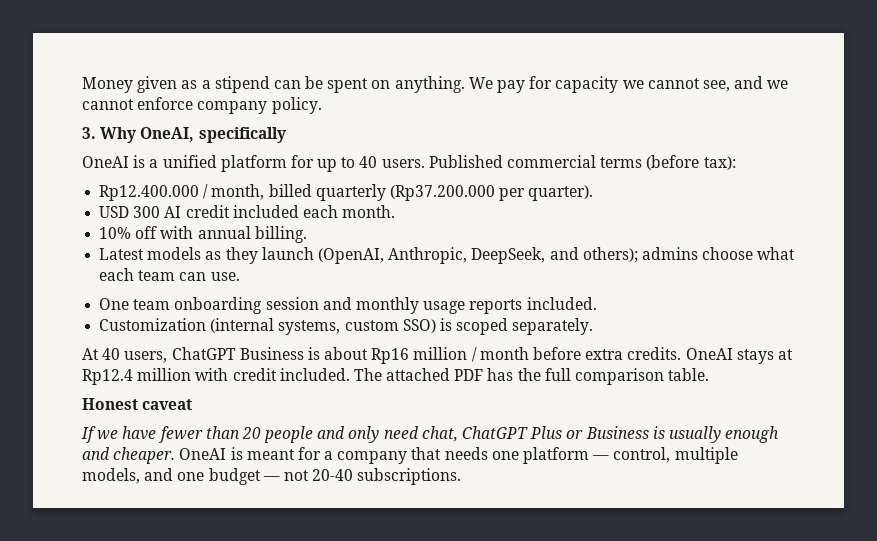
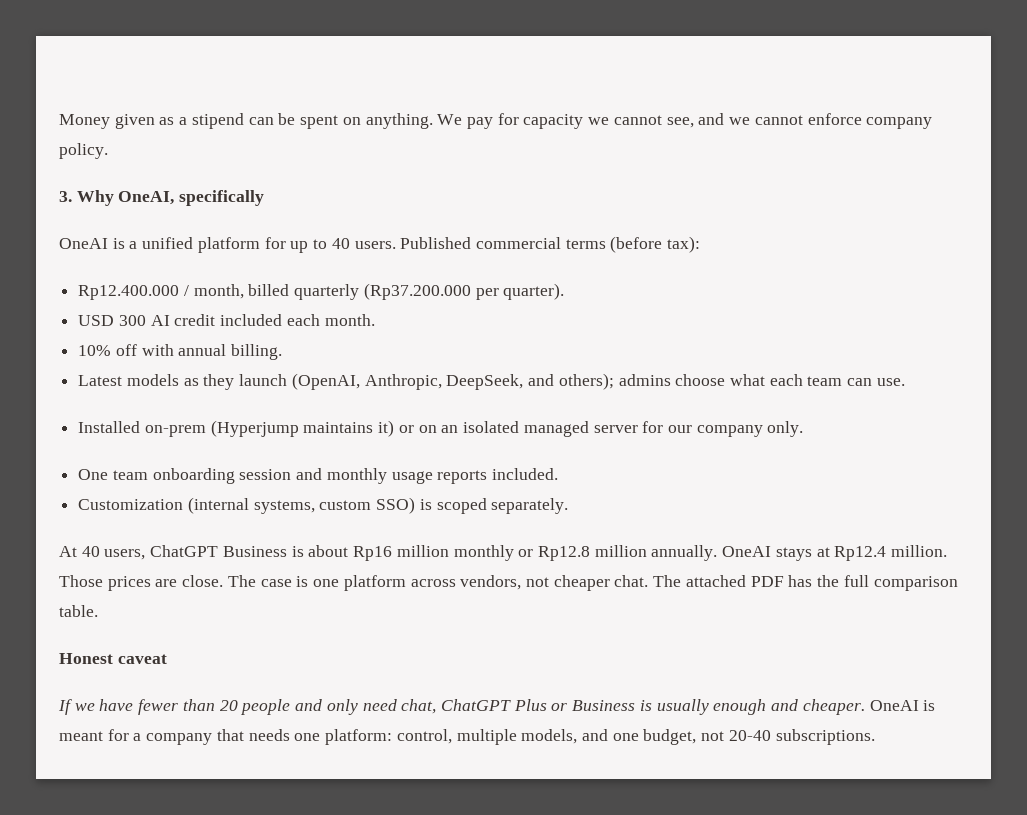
+ Installed on-prem (Hyperjump maintains it) or on an isolated managed server for our company only.
- At 40 users, ChatGPT Business is about Rp16 million / month before extra credits. OneAI stays at Rp12.4 million with credit included.
+ At 40 users, ChatGPT Business is about Rp16 million monthly or Rp12.8 million annually. OneAI stays at Rp12.4 million. Those prices are close. The case is one platform across vendors, not cheaper chat.
- OneAI is meant for a company that needs one platform — control, multiple models, and one budget — not 20-40 subscriptions.
+ OneAI is meant for a company that needs one platform: control, multiple models, and one budget, not 20-40 subscriptions.

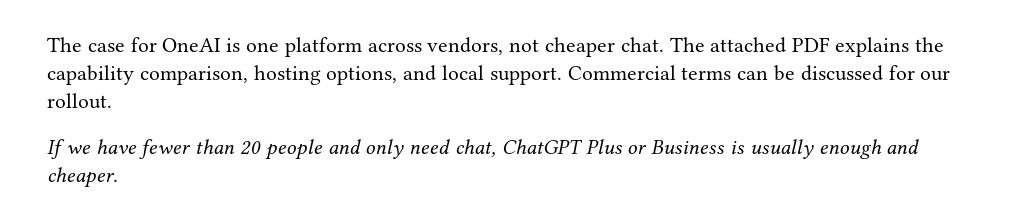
- Money given as a stipend can be spent on anything. We pay for capacity we cannot see, and we cannot enforce company policy.
- 3. Why OneAI, specifically
- OneAI is a unified platform for up to 40 users. Published commercial terms (before tax):
- Rp12.400.000 / month, billed quarterly (Rp37.200.000 per quarter).
- USD 300 AI credit included each month.
- 10% off with annual billing.
- Latest models as they launch (OpenAI, Anthropic, DeepSeek, and others); admins choose what each team can use.
- Installed on-prem (Hyperjump maintains it) or on an isolated managed server for our company only.
- One team onboarding session and monthly usage reports included.
- Customization (internal systems, custom SSO) is scoped separately.
- At 40 users, ChatGPT Business is about Rp16 million monthly or Rp12.8 million annually. OneAI stays at Rp12.4 million. Those prices are close. The case is one platform across vendors, not cheaper chat.
+ The case for OneAI is one platform across vendors, not cheaper chat.
- The attached PDF has the full comparison table.
- Honest caveat
+ The attached PDF explains the capability comparison, hosting options, and local support. Commercial terms can be discussed for our rollout.
- OneAI is meant for a company that needs one platform: control, multiple models, and one budget, not 20-40 subscriptions.

